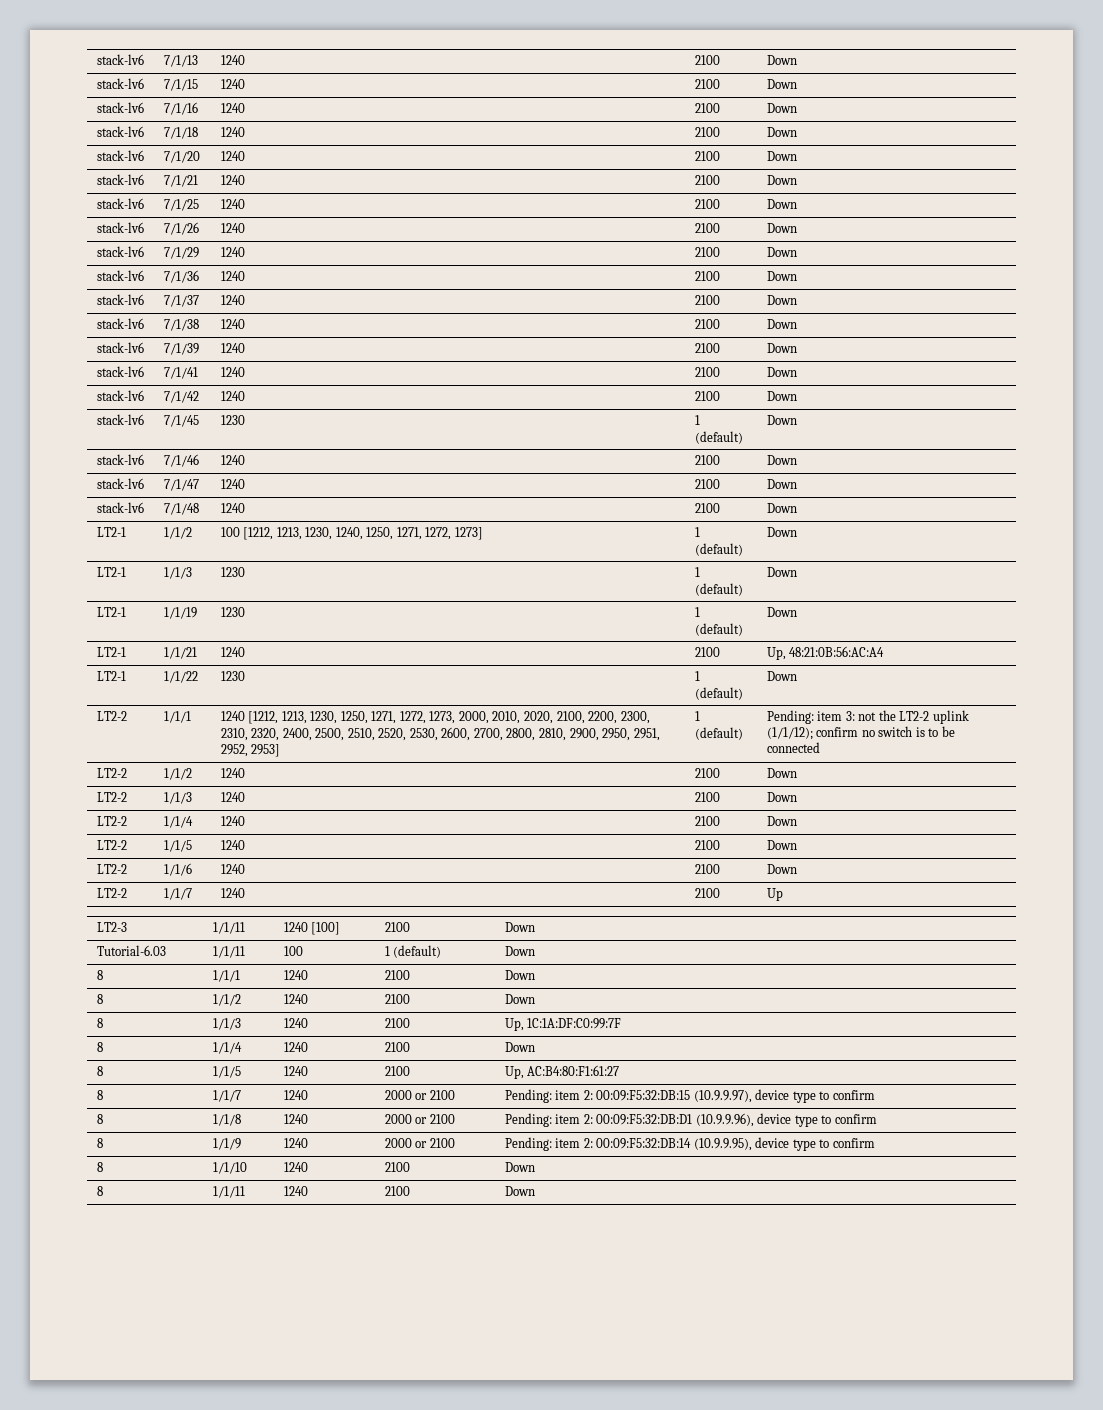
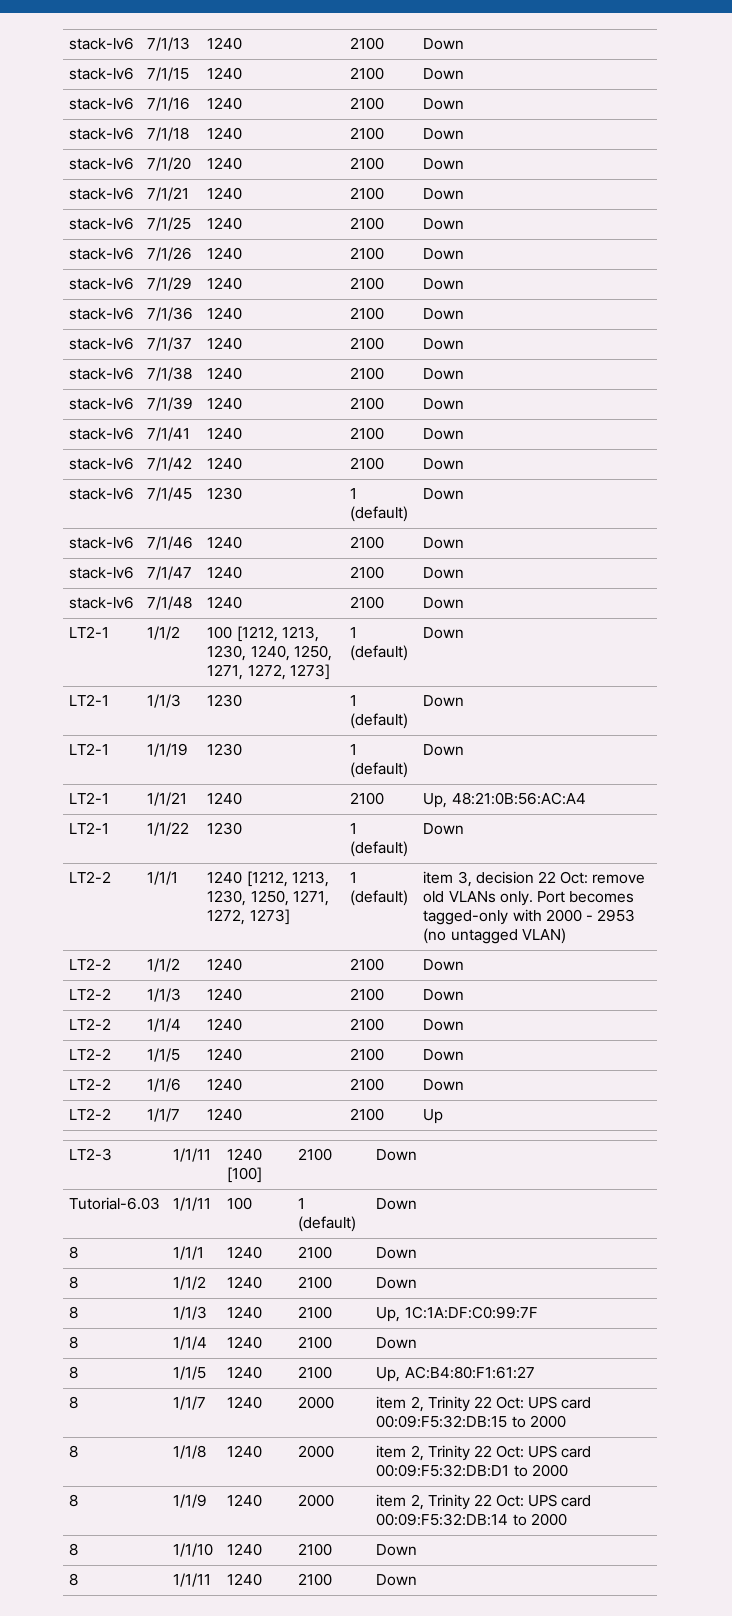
- 1240 [1212, 1213, 1230, 1250, 1271, 1272, 1273, 2000, 2010, 2020, 2100, 2200, 2300, 2310, 2320, 2400, 2500, 2510, 2520, 2530, 2600, 2700, 2800, 2810, 2900, 2950, 2951, 2952, 2953] | 1 (default) | Pending: item 3: not the LT2-2 uplink (1/1/12); confirm no switch is to be connected
+ 1240 [1212, 1213, 1230, 1250, 1271, 1272, 1273] | 1 (default) | item 3, decision 22 Oct: remove old VLANs only. Port becomes tagged-only with 2000 - 2953 (no untagged VLAN)
- 8 | 1/1/7 | 1240 | 2000 or 2100 | Pending: item 2: 00:09:F5:32:DB:15 (10.9.9.97), device type to confirm
- 8 | 1/1/8 | 1240 | 2000 or 2100 | Pending: item 2: 00:09:F5:32:DB:D1 (10.9.9.96), device type to confirm
- 8 | 1/1/9 | 1240 | 2000 or 2100 | Pending: item 2: 00:09:F5:32:DB:14 (10.9.9.95), device type to confirm
+ 8 | 1/1/7 | 1240 | 2000 | item 2, Trinity 22 Oct: UPS card 00:09:F5:32:DB:15 to 2000
+ 8 | 1/1/8 | 1240 | 2000 | item 2, Trinity 22 Oct: UPS card 00:09:F5:32:DB:D1 to 2000
+ 8 | 1/1/9 | 1240 | 2000 | item 2, Trinity 22 Oct: UPS card 00:09:F5:32:DB:14 to 2000

